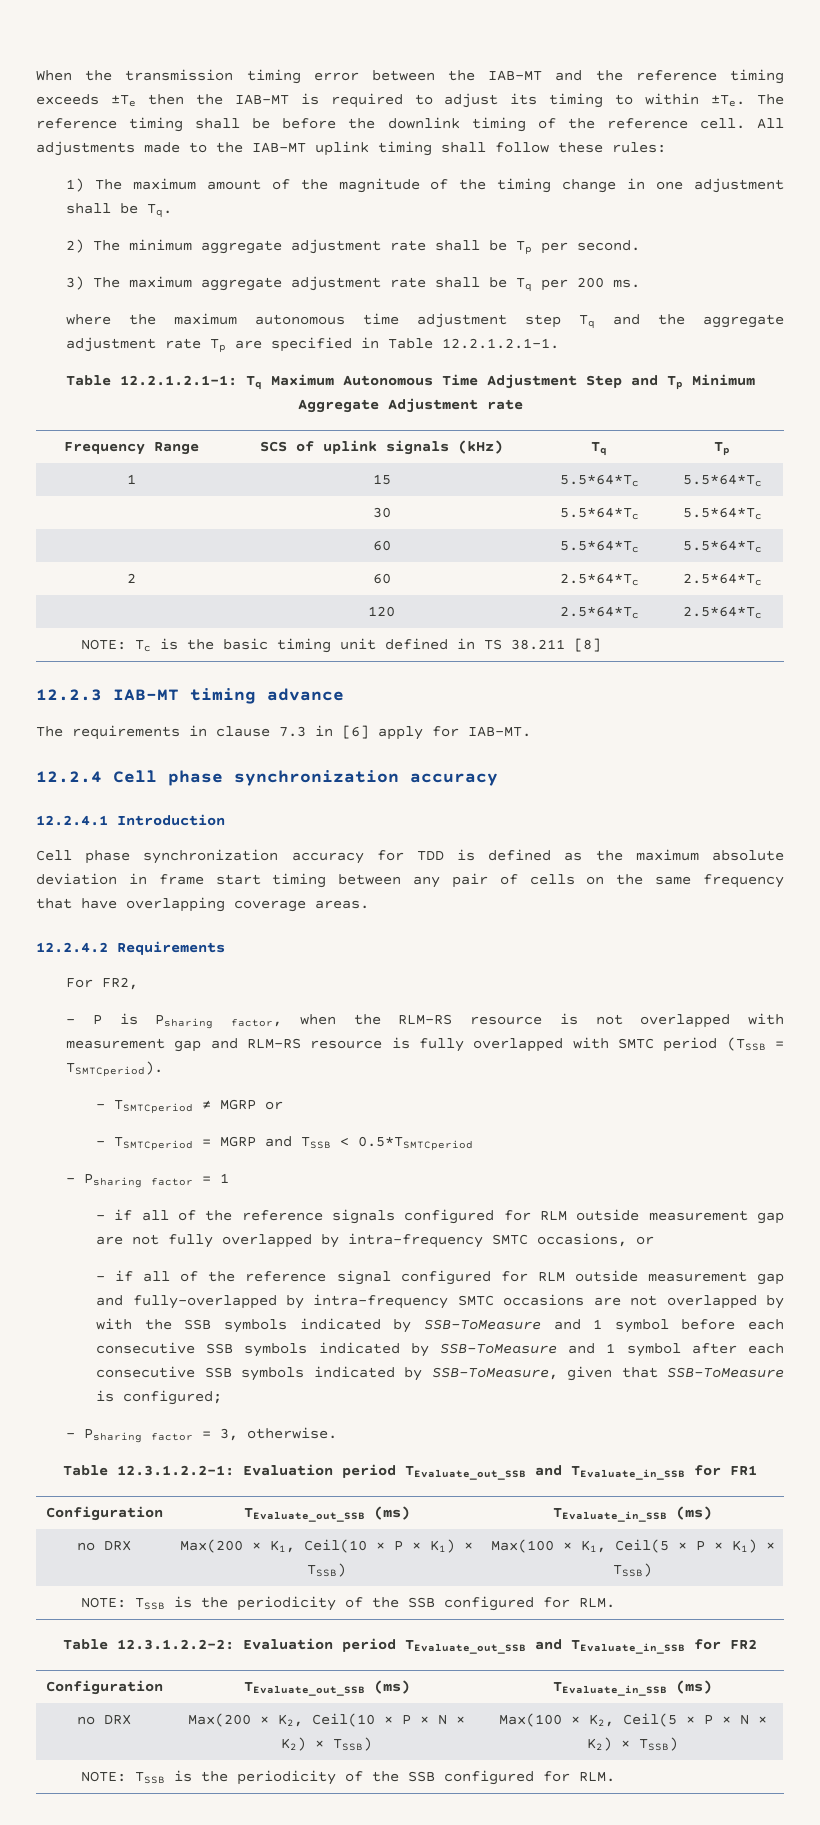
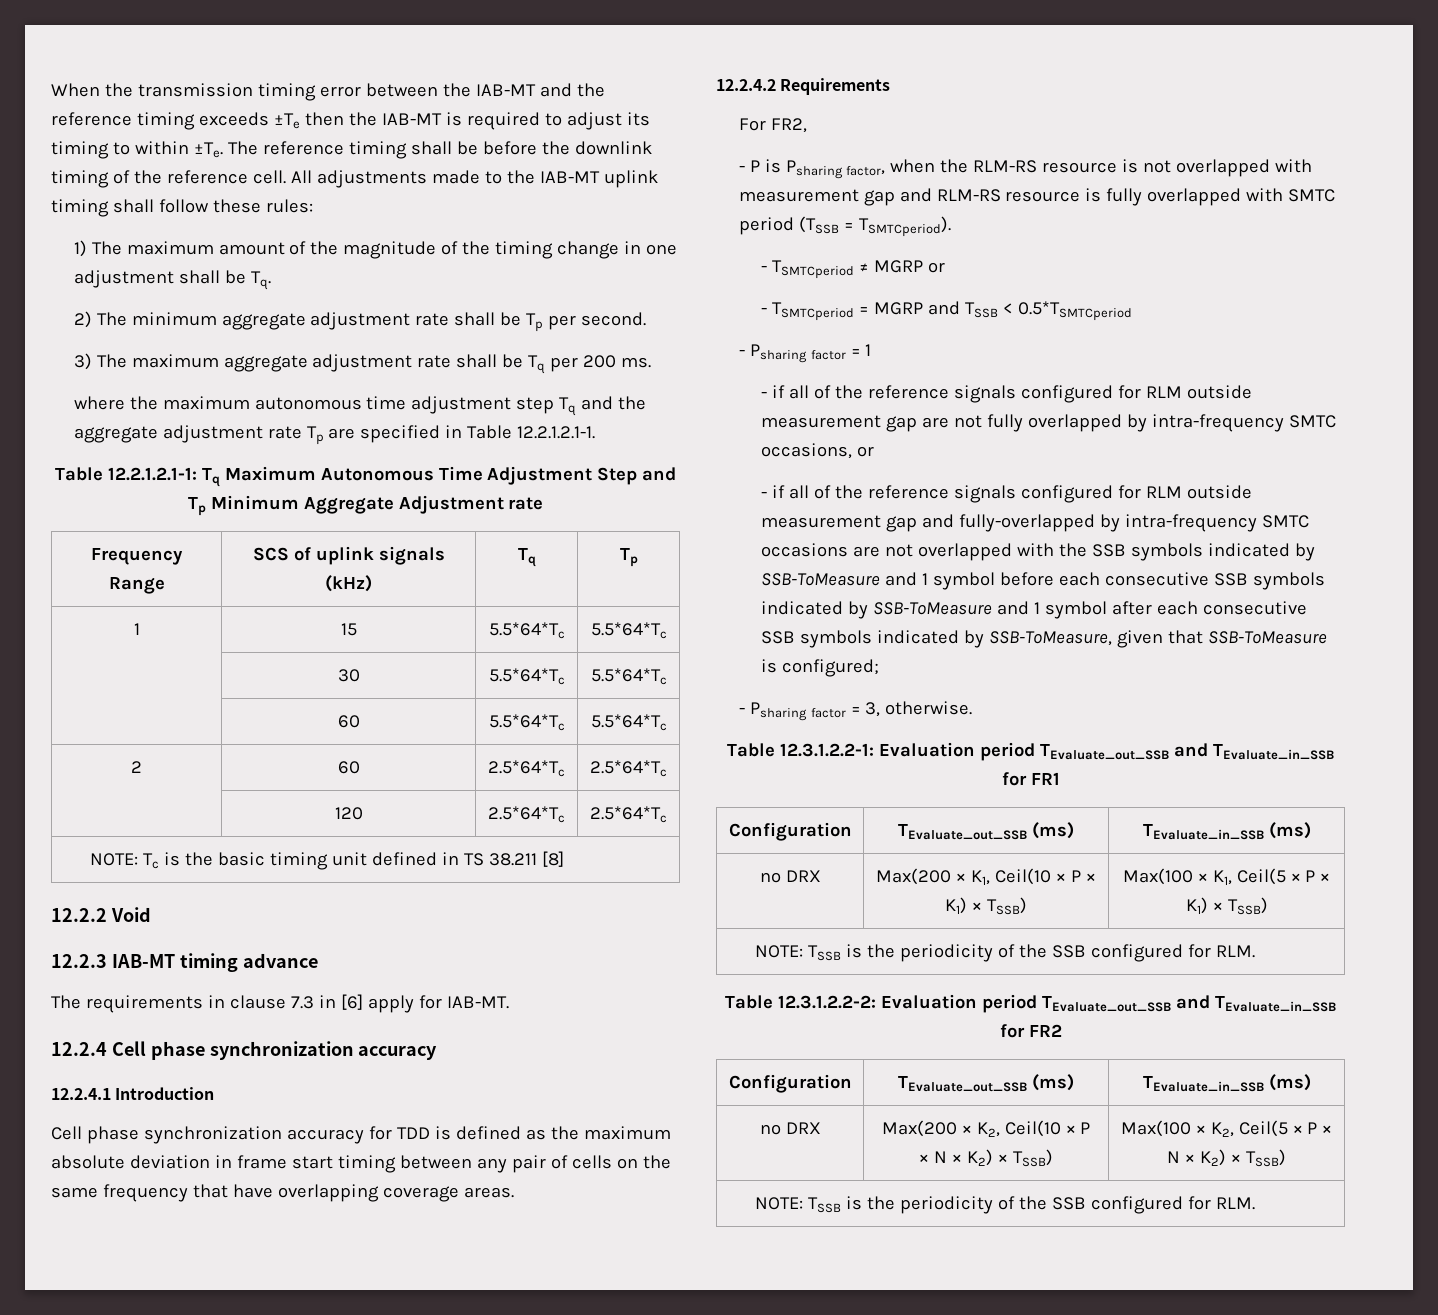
+ 12.2.2 Void
- - if all of the reference signal configured for RLM outside measurement gap and fully-overlapped by intra-frequency SMTC occasions are not overlapped by with the SSB symbols indicated by SSB-ToMeasure and 1 symbol before each consecutive SSB symbols indicated by SSB-ToMeasure and 1 symbol after each consecutive SSB symbols indicated by SSB-ToMeasure, given that SSB-ToMeasure is configured;
+ - if all of the reference signals configured for RLM outside measurement gap and fully-overlapped by intra-frequency SMTC occasions are not overlapped with the SSB symbols indicated by SSB-ToMeasure and 1 symbol before each consecutive SSB symbols indicated by SSB-ToMeasure and 1 symbol after each consecutive SSB symbols indicated by SSB-ToMeasure, given that SSB-ToMeasure is configured;

